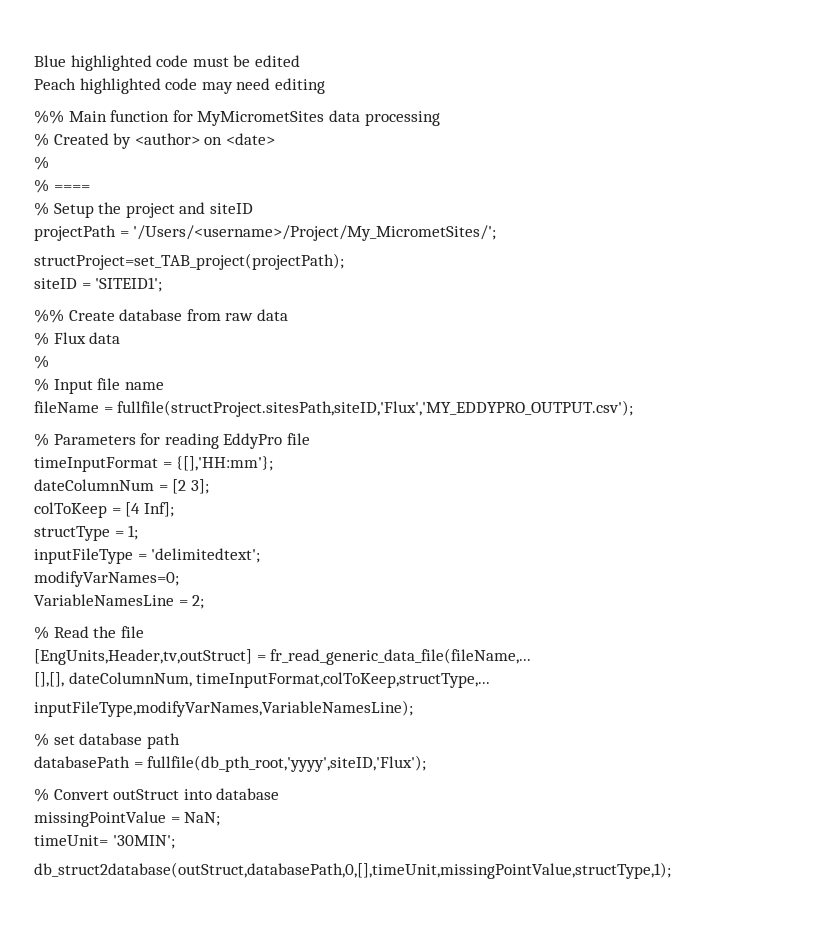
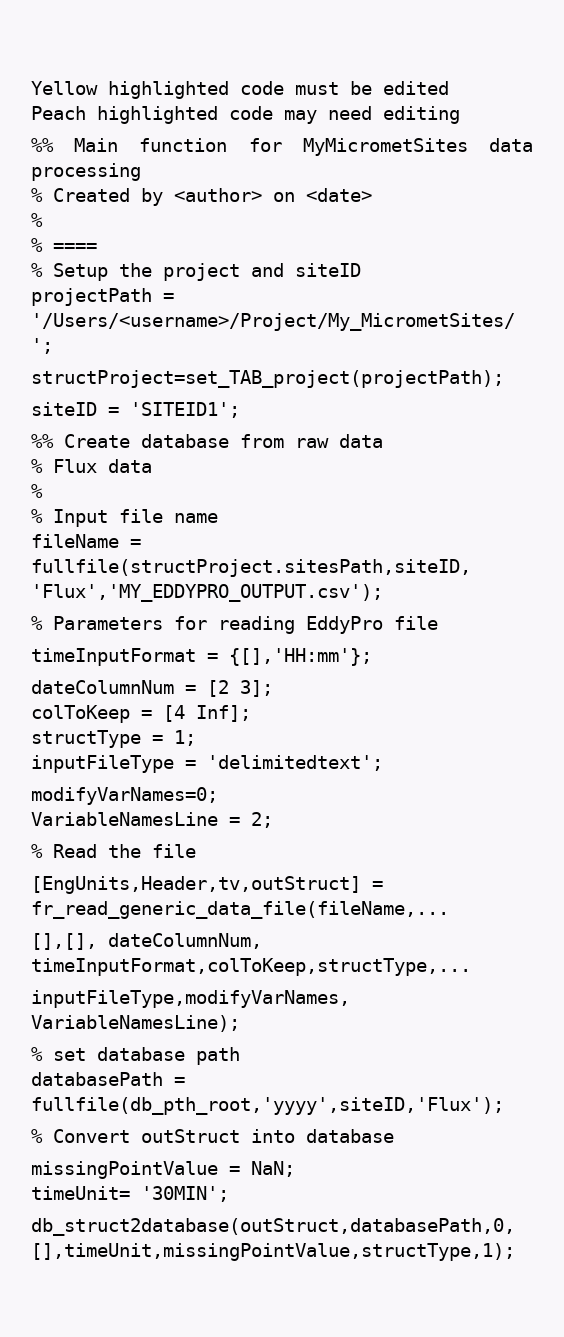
- Blue highlighted code must be edited
+ Yellow highlighted code must be edited

